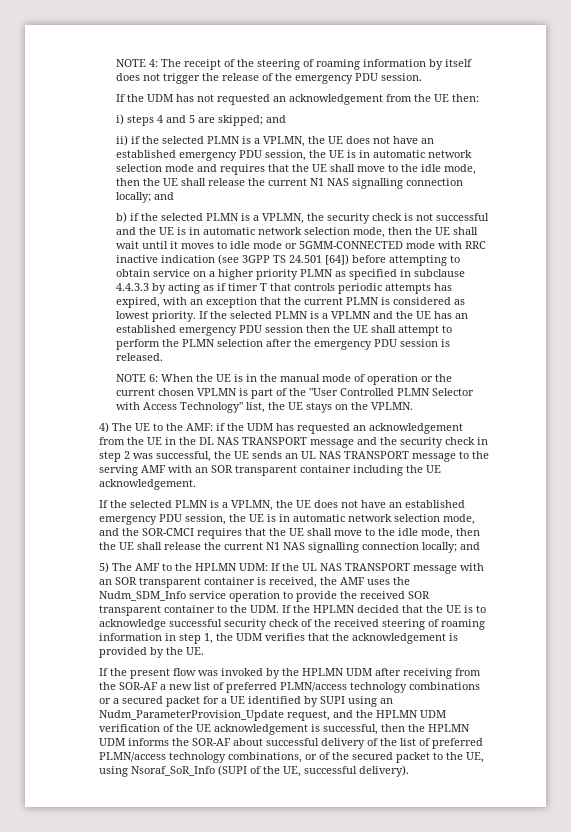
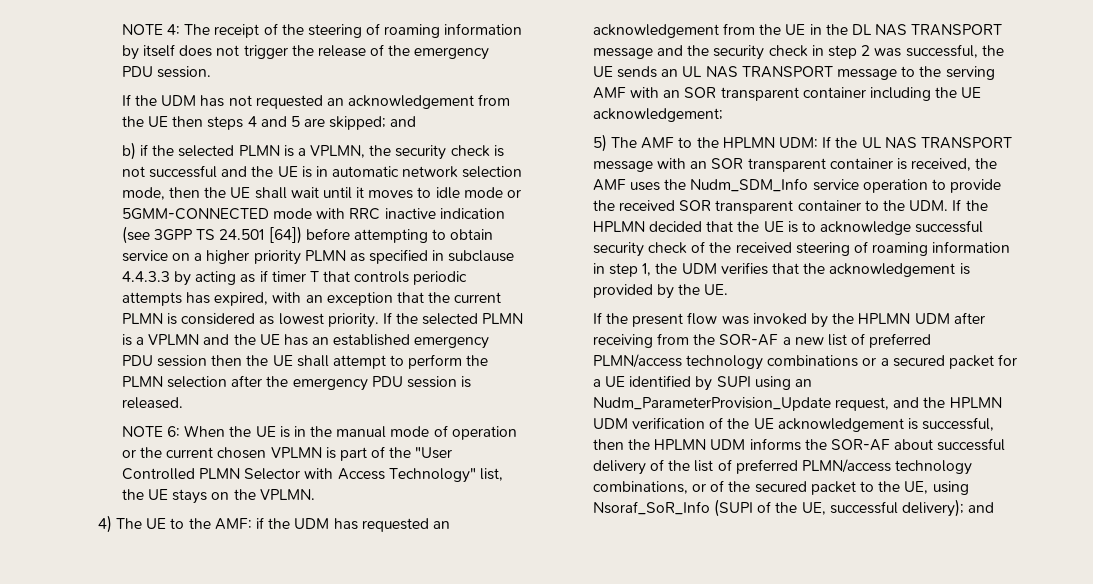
- If the UDM has not requested an acknowledgement from the UE then:
- i) steps 4 and 5 are skipped; and
+ If the UDM has not requested an acknowledgement from the UE then steps 4 and 5 are skipped; and
- ii) if the selected PLMN is a VPLMN, the UE does not have an established emergency PDU session, the UE is in automatic network selection mode and requires that the UE shall move to the idle mode, then the UE shall release the current N1 NAS signalling connection locally; and
- 4) The UE to the AMF: if the UDM has requested an acknowledgement from the UE in the DL NAS TRANSPORT message and the security check in step 2 was successful, the UE sends an UL NAS TRANSPORT message to the serving AMF with an SOR transparent container including the UE acknowledgement.
- If the selected PLMN is a VPLMN, the UE does not have an established emergency PDU session, the UE is in automatic network selection mode, and the SOR-CMCI requires that the UE shall move to the idle mode, then the UE shall release the current N1 NAS signalling connection locally; and
+ 4) The UE to the AMF: if the UDM has requested an acknowledgement from the UE in the DL NAS TRANSPORT message and the security check in step 2 was successful, the UE sends an UL NAS TRANSPORT message to the serving AMF with an SOR transparent container including the UE acknowledgement;
- If the present flow was invoked by the HPLMN UDM after receiving from the SOR-AF a new list of preferred PLMN/access technology combinations or a secured packet for a UE identified by SUPI using an Nudm_ParameterProvision_Update request, and the HPLMN UDM verification of the UE acknowledgement is successful, then the HPLMN UDM informs the SOR-AF about successful delivery of the list of preferred PLMN/access technology combinations, or of the secured packet to the UE, using Nsoraf_SoR_Info (SUPI of the UE, successful delivery).
+ If the present flow was invoked by the HPLMN UDM after receiving from the SOR-AF a new list of preferred PLMN/access technology combinations or a secured packet for a UE identified by SUPI using an Nudm_ParameterProvision_Update request, and the HPLMN UDM verification of the UE acknowledgement is successful, then the HPLMN UDM informs the SOR-AF about successful delivery of the list of preferred PLMN/access technology combinations, or of the secured packet to the UE, using Nsoraf_SoR_Info (SUPI of the UE, successful delivery); and

